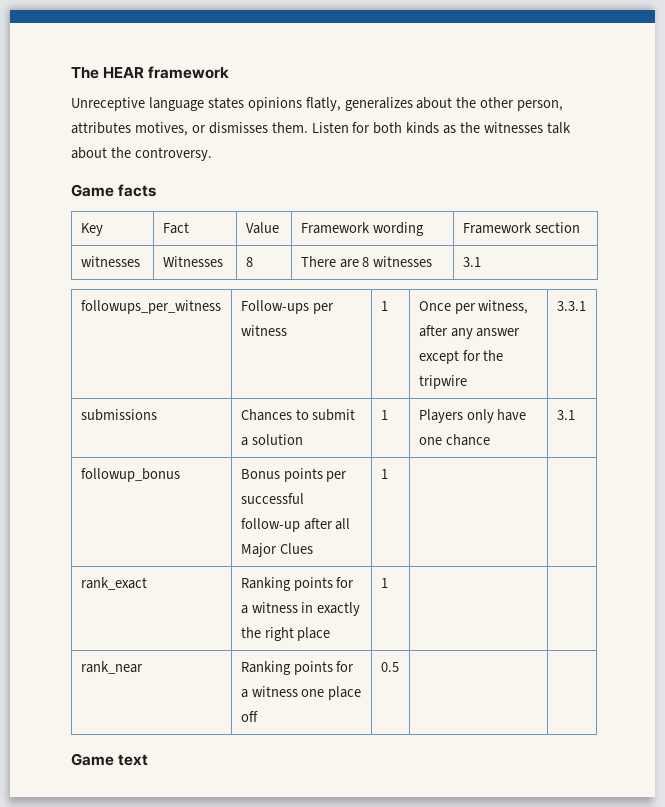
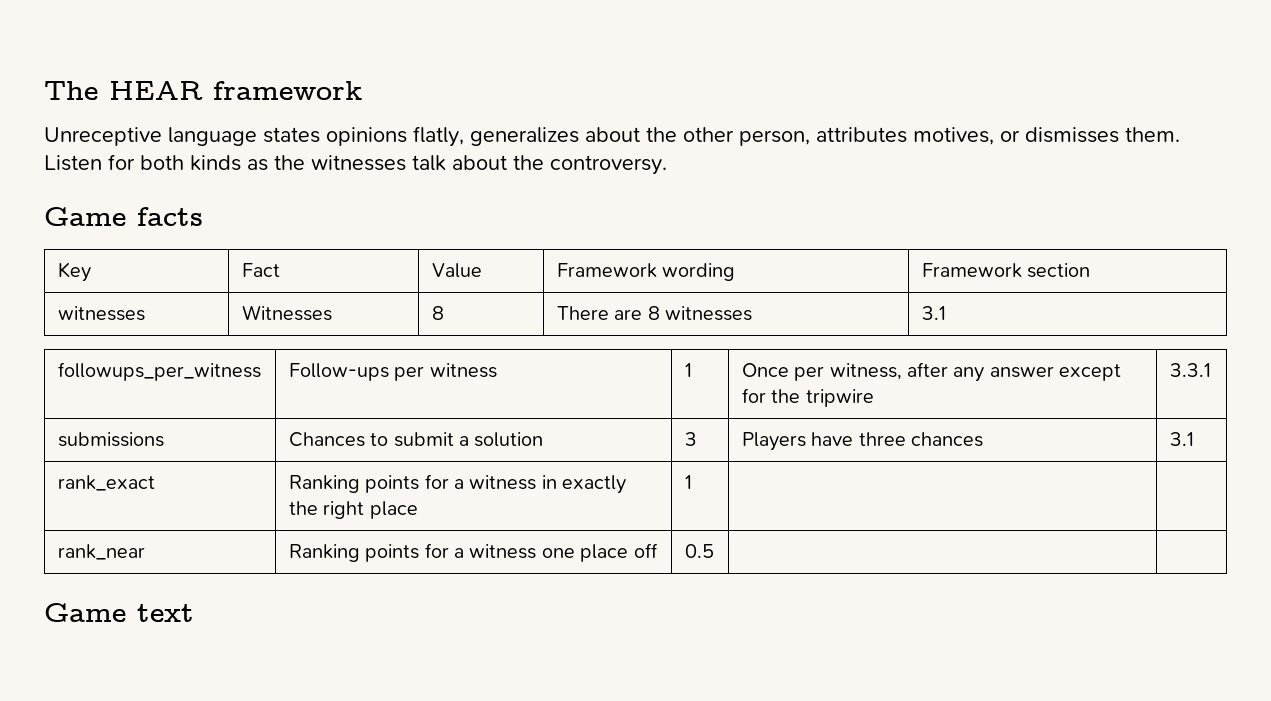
- submissions | Chances to submit a solution | 1 | Players only have one chance | 3.1
- followup_bonus | Bonus points per successful follow-up after all Major Clues | 1 | |
+ submissions | Chances to submit a solution | 3 | Players have three chances | 3.1

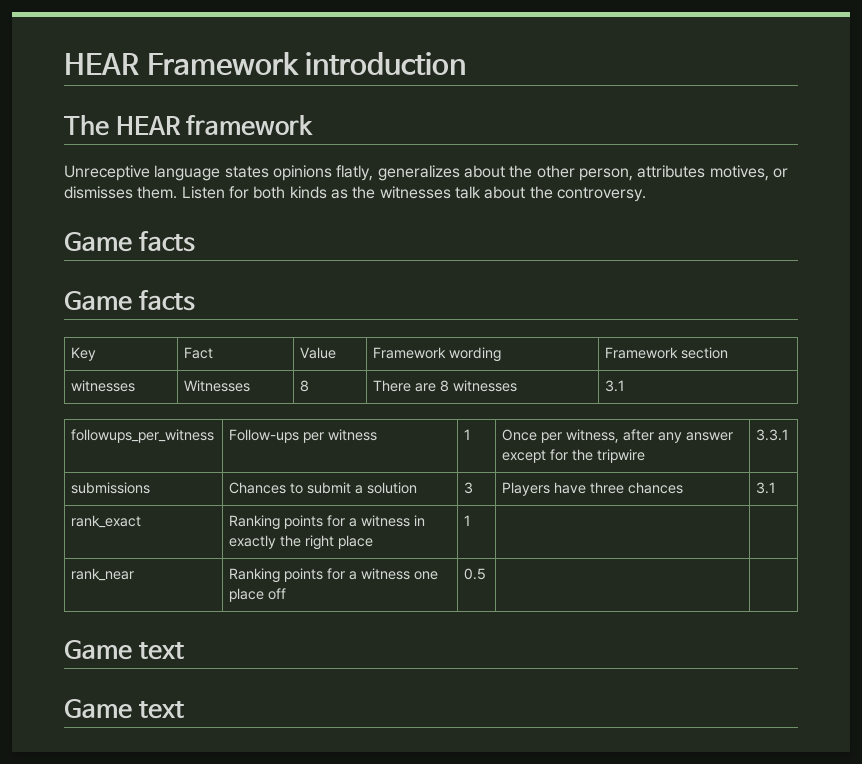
+ HEAR Framework introduction
  Listen for both kinds as the witnesses talk about the controversy.
+ Game facts
  rank_near | Ranking points for a witness one place off | 0.5 | |
+ Game text

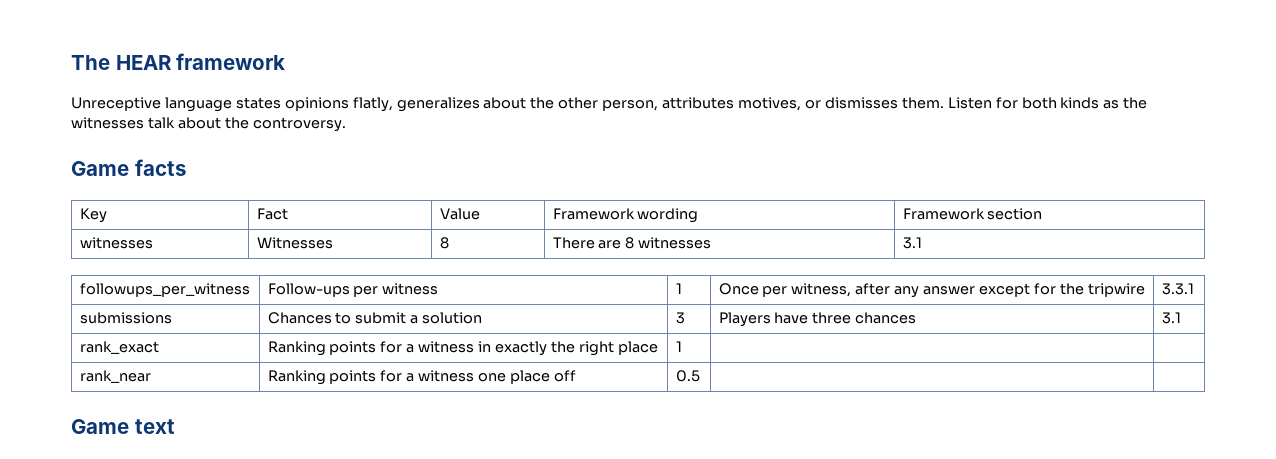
- HEAR Framework introduction
  Listen for both kinds as the witnesses talk about the controversy.
- Game facts
  rank_near | Ranking points for a witness one place off | 0.5 | |
- Game text

